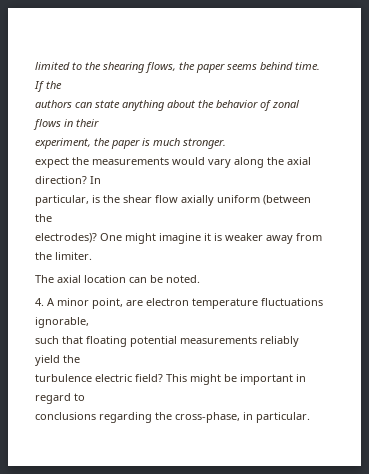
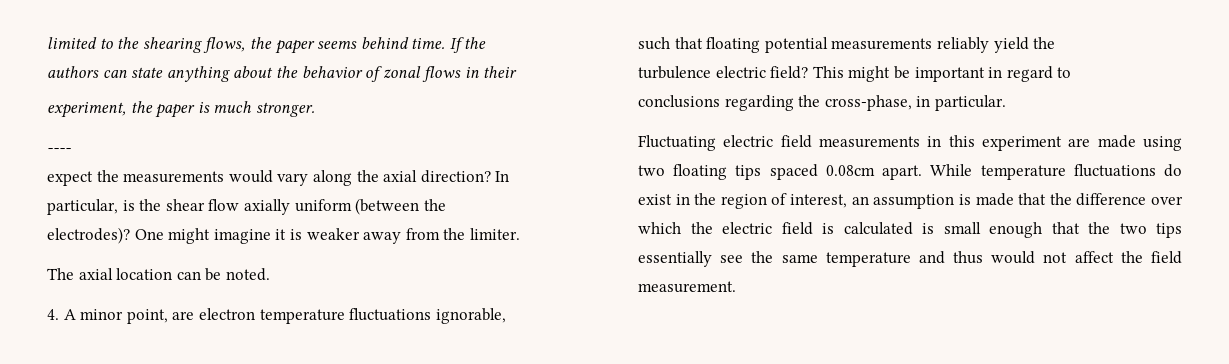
+ ----
+ Fluctuating electric field measurements in this experiment are made using two floating tips spaced 0.08cm apart. While temperature fluctuations do exist in the region of interest, an assumption is made that the difference over which the electric field is calculated is small enough that the two tips essentially see the same temperature and thus would not affect the field measurement.

